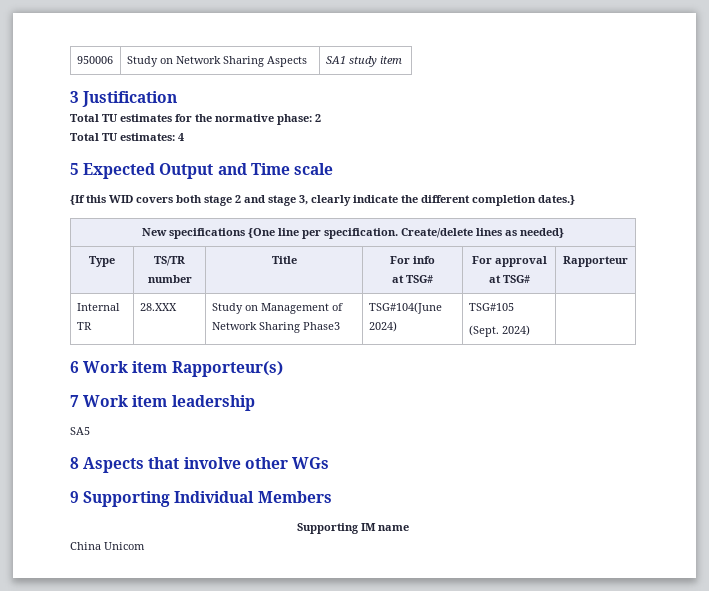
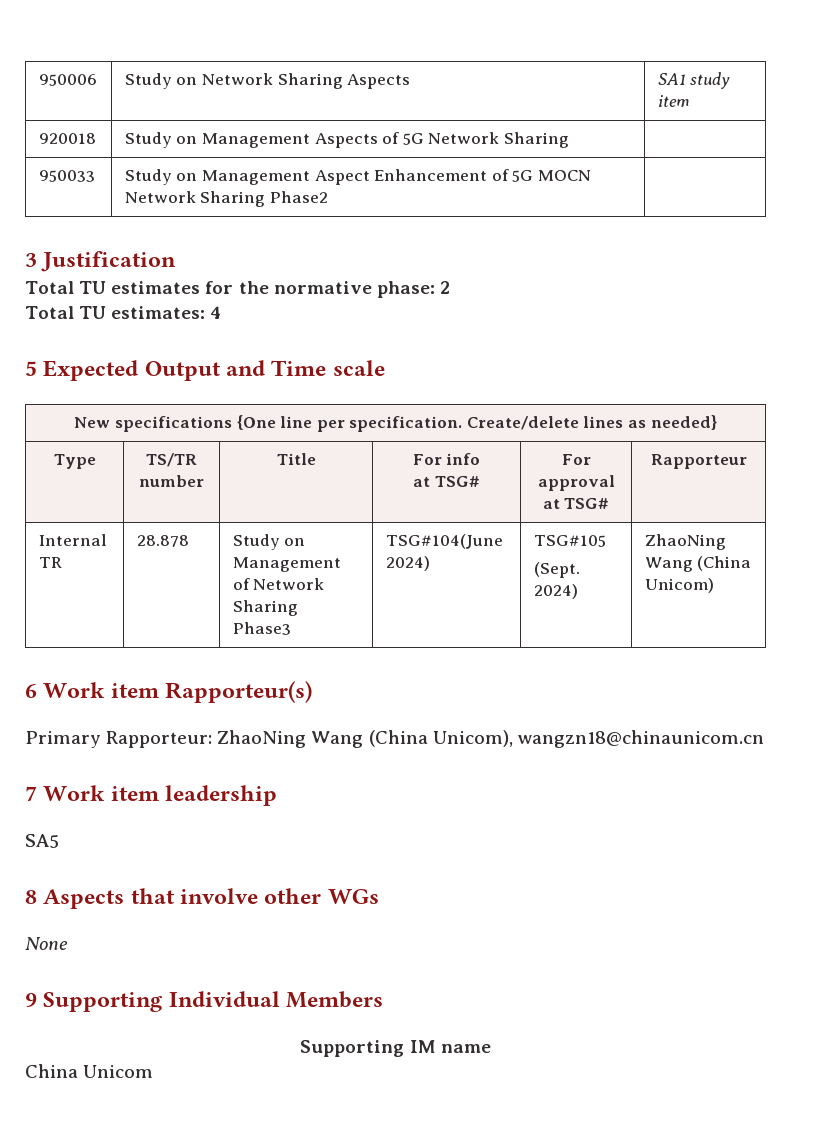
+ 920018 | Study on Management Aspects of 5G Network Sharing |
+ 950033 | Study on Management Aspect Enhancement of 5G MOCN Network Sharing Phase2 |
- {If this WID covers both stage 2 and stage 3, clearly indicate the different completion dates.}
- Internal TR | 28.XXX | Study on Management of Network Sharing Phase3 | TSG#104(June 2024) | TSG#105
- (Sept. 2024) |
+ Internal TR | 28.878 | Study on Management of Network Sharing Phase3 | TSG#104(June 2024) | TSG#105
+ (Sept. 2024) | ZhaoNing Wang (China Unicom)
+ Primary Rapporteur: ZhaoNing Wang (China Unicom), wangzn18@chinaunicom.cn
+ None

